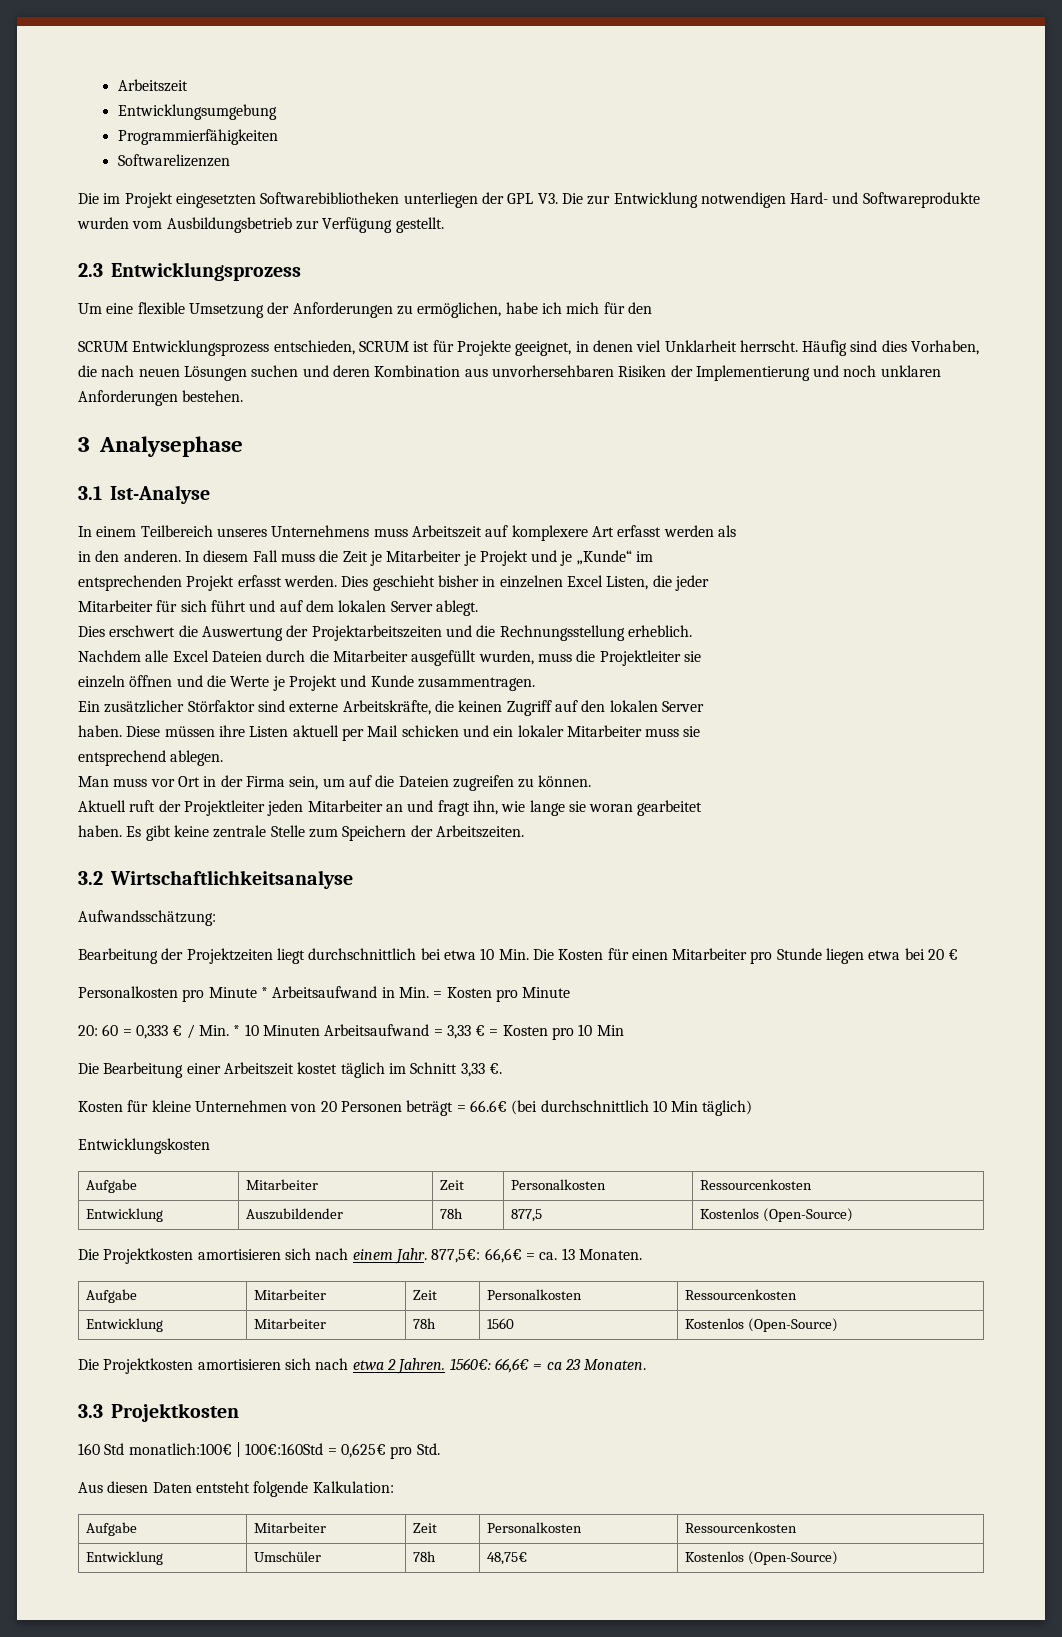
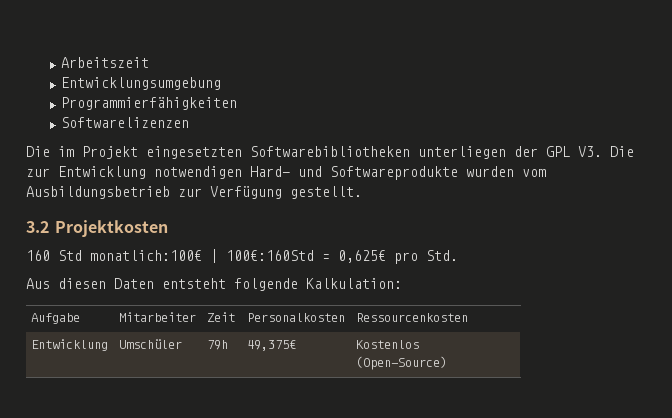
- 2.3 Entwicklungsprozess
- Um eine flexible Umsetzung der Anforderungen zu ermöglichen, habe ich mich für den
- SCRUM Entwicklungsprozess entschieden, SCRUM ist für Projekte geeignet, in denen viel Unklarheit herrscht. Häufig sind dies Vorhaben, die nach neuen Lösungen suchen und deren Kombination aus unvorhersehbaren Risiken der Implementierung und noch unklaren Anforderungen bestehen.
- 3 Analysephase
- 3.1 Ist-Analyse
- In einem Teilbereich unseres Unternehmens muss Arbeitszeit auf komplexere Art erfasst werden als
- in den anderen. In diesem Fall muss die Zeit je Mitarbeiter je Projekt und je „Kunde“ im
- entsprechenden Projekt erfasst werden. Dies geschieht bisher in einzelnen Excel Listen, die jeder
- Mitarbeiter für sich führt und auf dem lokalen Server ablegt.
- Dies erschwert die Auswertung der Projektarbeitszeiten und die Rechnungsstellung erheblich.
- Nachdem alle Excel Dateien durch die Mitarbeiter ausgefüllt wurden, muss die Projektleiter sie
- einzeln öffnen und die Werte je Projekt und Kunde zusammentragen.
- Ein zusätzlicher Störfaktor sind externe Arbeitskräfte, die keinen Zugriff auf den lokalen Server
- haben. Diese müssen ihre Listen aktuell per Mail schicken und ein lokaler Mitarbeiter muss sie
- entsprechend ablegen.
- Man muss vor Ort in der Firma sein, um auf die Dateien zugreifen zu können.
- Aktuell ruft der Projektleiter jeden Mitarbeiter an und fragt ihn, wie lange sie woran gearbeitet
- haben. Es gibt keine zentrale Stelle zum Speichern der Arbeitszeiten.
- 3.2 Wirtschaftlichkeitsanalyse
- Aufwandsschätzung:
- Bearbeitung der Projektzeiten liegt durchschnittlich bei etwa 10 Min. Die Kosten für einen Mitarbeiter pro Stunde liegen etwa bei 20 €
- Personalkosten pro Minute * Arbeitsaufwand in Min. = Kosten pro Minute
- 20: 60 = 0,333 € / Min. * 10 Minuten Arbeitsaufwand = 3,33 € = Kosten pro 10 Min
- Die Bearbeitung einer Arbeitszeit kostet täglich im Schnitt 3,33 €.
- Kosten für kleine Unternehmen von 20 Personen beträgt = 66.6€ (bei durchschnittlich 10 Min täglich)
- Entwicklungskosten
- Aufgabe | Mitarbeiter | Zeit | Personalkosten | Ressourcenkosten
- Entwicklung | Auszubildender | 78h | 877,5 | Kostenlos (Open-Source)
- Die Projektkosten amortisieren sich nach einem Jahr. 877,5€: 66,6€ = ca. 13 Monaten.
- Aufgabe | Mitarbeiter | Zeit | Personalkosten | Ressourcenkosten
- Entwicklung | Mitarbeiter | 78h | 1560 | Kostenlos (Open-Source)
- Die Projektkosten amortisieren sich nach etwa 2 Jahren. 1560€: 66,6€ = ca 23 Monaten.
- 3.3 Projektkosten
+ 3.2 Projektkosten
- Entwicklung | Umschüler | 78h | 48,75€ | Kostenlos (Open-Source)
+ Entwicklung | Umschüler | 79h | 49,375€ | Kostenlos (Open-Source)

